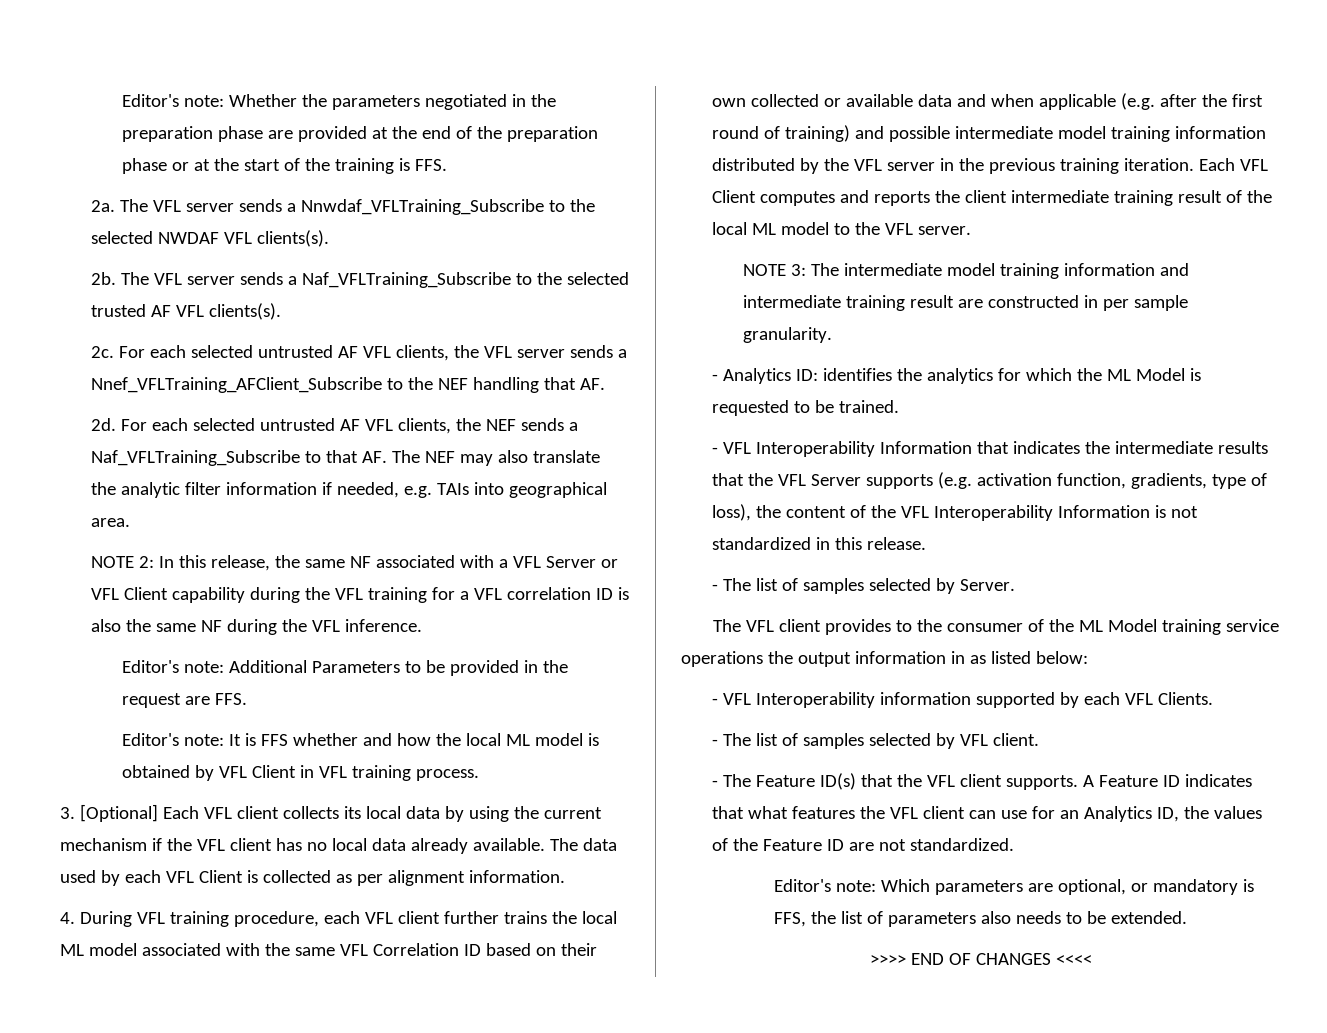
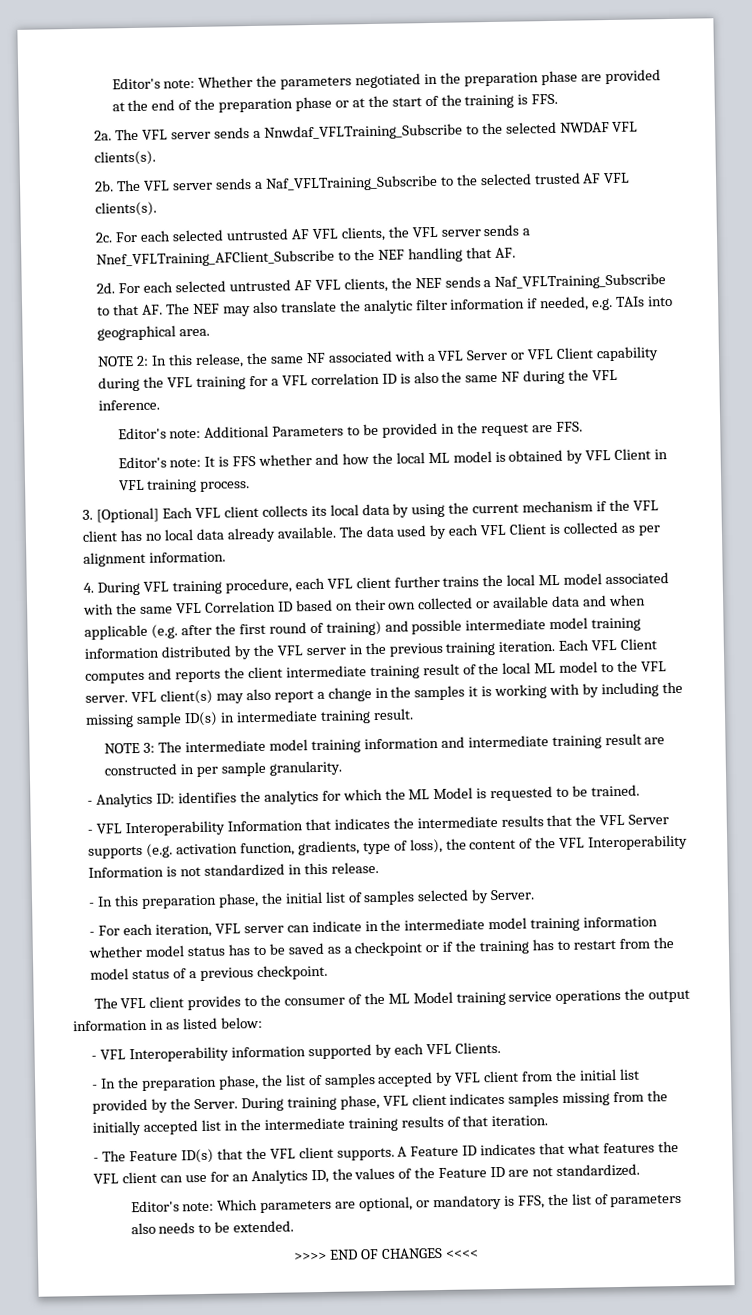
+ VFL client(s) may also report a change in the samples it is working with by including the missing sample ID(s) in intermediate training result.
- - The list of samples selected by Server.
+ - In this preparation phase, the initial list of samples selected by Server.
+ - For each iteration, VFL server can indicate in the intermediate model training information whether model status has to be saved as a checkpoint or if the training has to restart from the model status of a previous checkpoint.
- - The list of samples selected by VFL client.
+ - In the preparation phase, the list of samples accepted by VFL client from the initial list provided by the Server. During training phase, VFL client indicates samples missing from the initially accepted list in the intermediate training results of that iteration.

